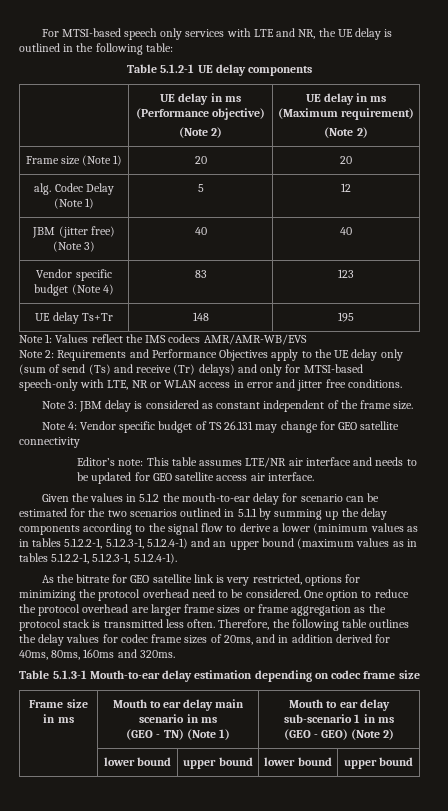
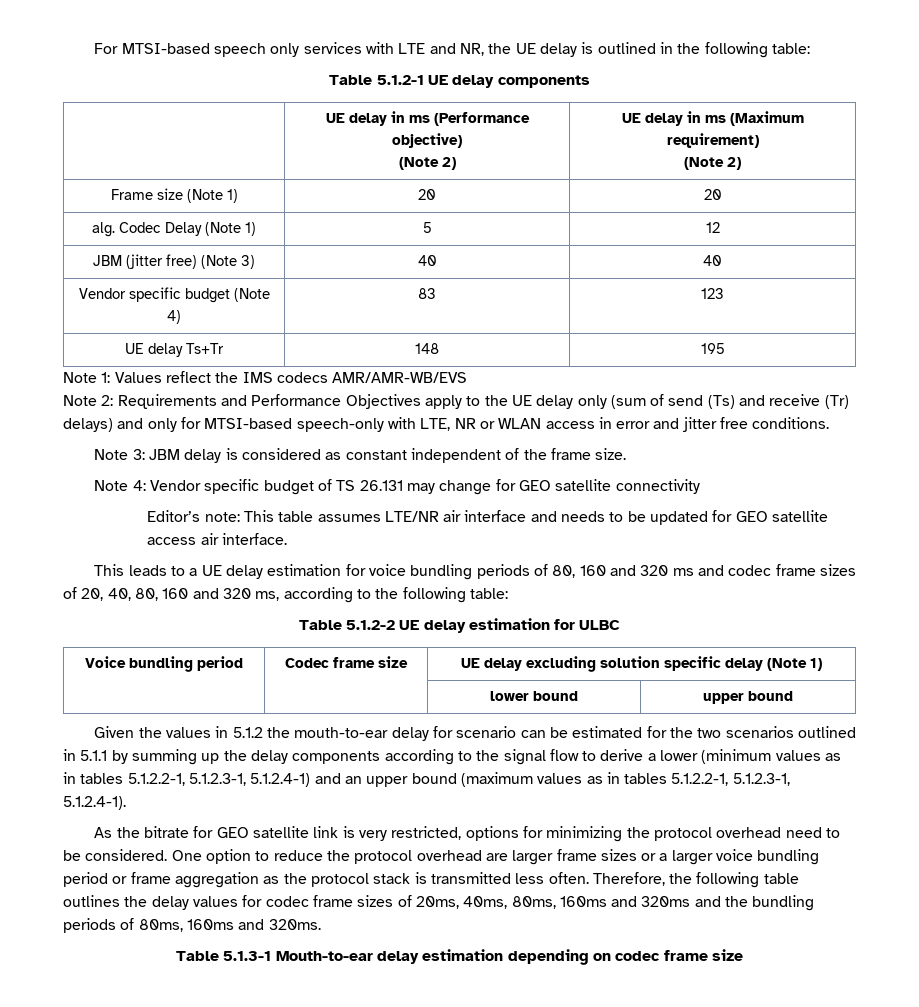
+ This leads to a UE delay estimation for voice bundling periods of 80, 160 and 320 ms and codec frame sizes of 20, 40, 80, 160 and 320 ms, according to the following table:
+ Table 5.1.2-2 UE delay estimation for ULBC
+ Voice bundling period | Codec frame size | UE delay excluding solution specific delay (Note 1)
+ | | lower bound | upper bound
- One option to reduce the protocol overhead are larger frame sizes or frame aggregation as the protocol stack is transmitted less often.
+ One option to reduce the protocol overhead are larger frame sizes or a larger voice bundling period or frame aggregation as the protocol stack is transmitted less often.
- Therefore, the following table outlines the delay values for codec frame sizes of 20ms, and in addition derived for 40ms, 80ms, 160ms and 320ms.
+ Therefore, the following table outlines the delay values for codec frame sizes of 20ms, 40ms, 80ms, 160ms and 320ms and the bundling periods of 80ms, 160ms and 320ms.
- Frame size in ms | Mouth to ear delay main scenario in ms
- (GEO - TN) (Note 1) | Mouth to ear delay sub-scenario 1 in ms
- (GEO - GEO) (Note 2)
- | lower bound | upper bound | lower bound | upper bound

